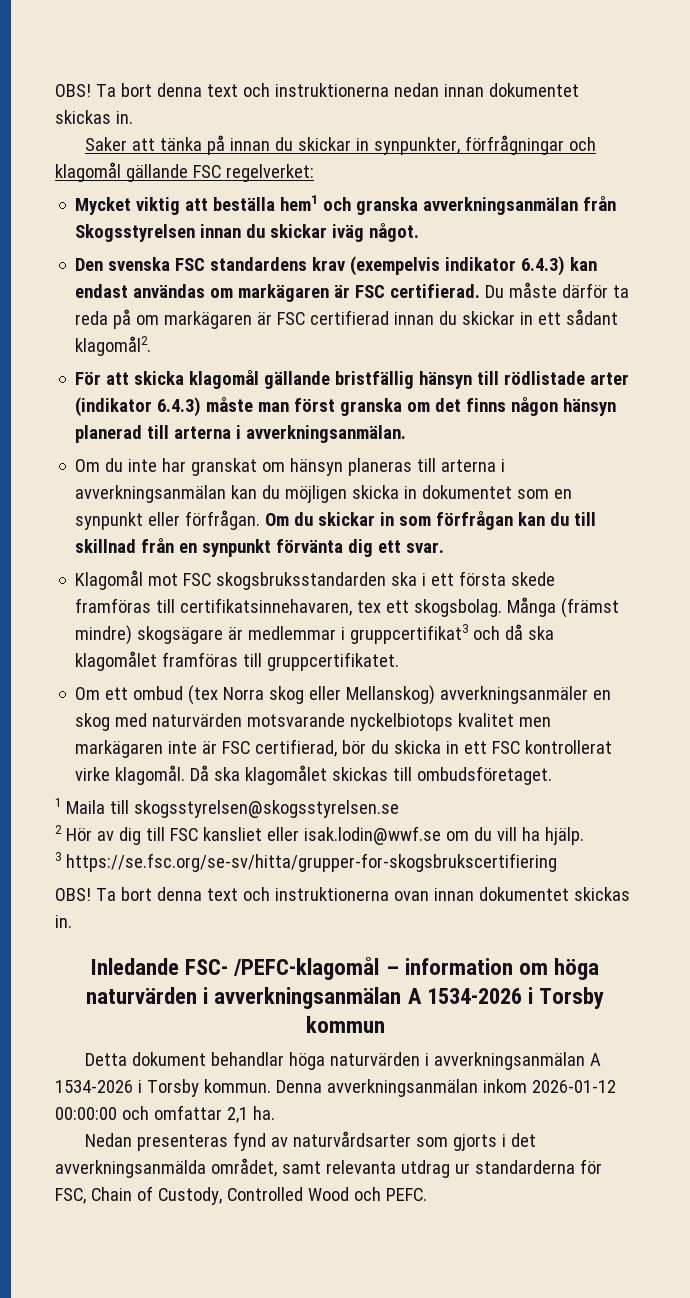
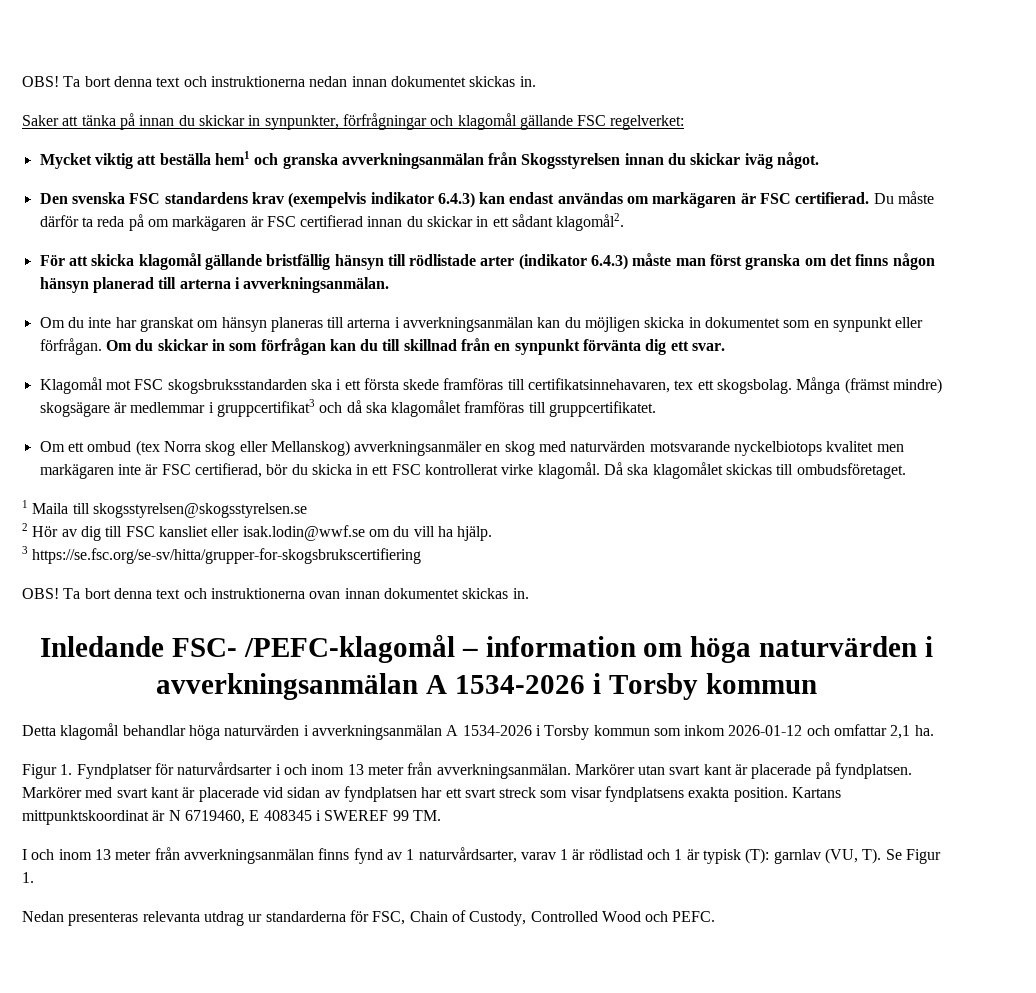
- Detta dokument behandlar höga naturvärden i avverkningsanmälan A 1534-2026 i Torsby kommun. Denna avverkningsanmälan inkom 2026-01-12 00:00:00 och omfattar 2,1 ha.
+ Detta klagomål behandlar höga naturvärden i avverkningsanmälan A 1534-2026 i Torsby kommun som inkom 2026-01-12 och omfattar 2,1 ha.
- Nedan presenteras fynd av naturvårdsarter som gjorts i det avverkningsanmälda området, samt relevanta utdrag ur standarderna för FSC, Chain of Custody, Controlled Wood och PEFC.
+ Figur 1. Fyndplatser för naturvårdsarter i och inom 13 meter från avverkningsanmälan. Markörer utan svart kant är placerade på fyndplatsen. Markörer med svart kant är placerade vid sidan av fyndplatsen har ett svart streck som visar fyndplatsens exakta position. Kartans mittpunktskoordinat är N 6719460, E 408345 i SWEREF 99 TM.
+ I och inom 13 meter från avverkningsanmälan finns fynd av 1 naturvårdsarter, varav 1 är rödlistad och 1 är typisk (T): garnlav (VU, T). Se Figur 1.
+ Nedan presenteras relevanta utdrag ur standarderna för FSC, Chain of Custody, Controlled Wood och PEFC.

